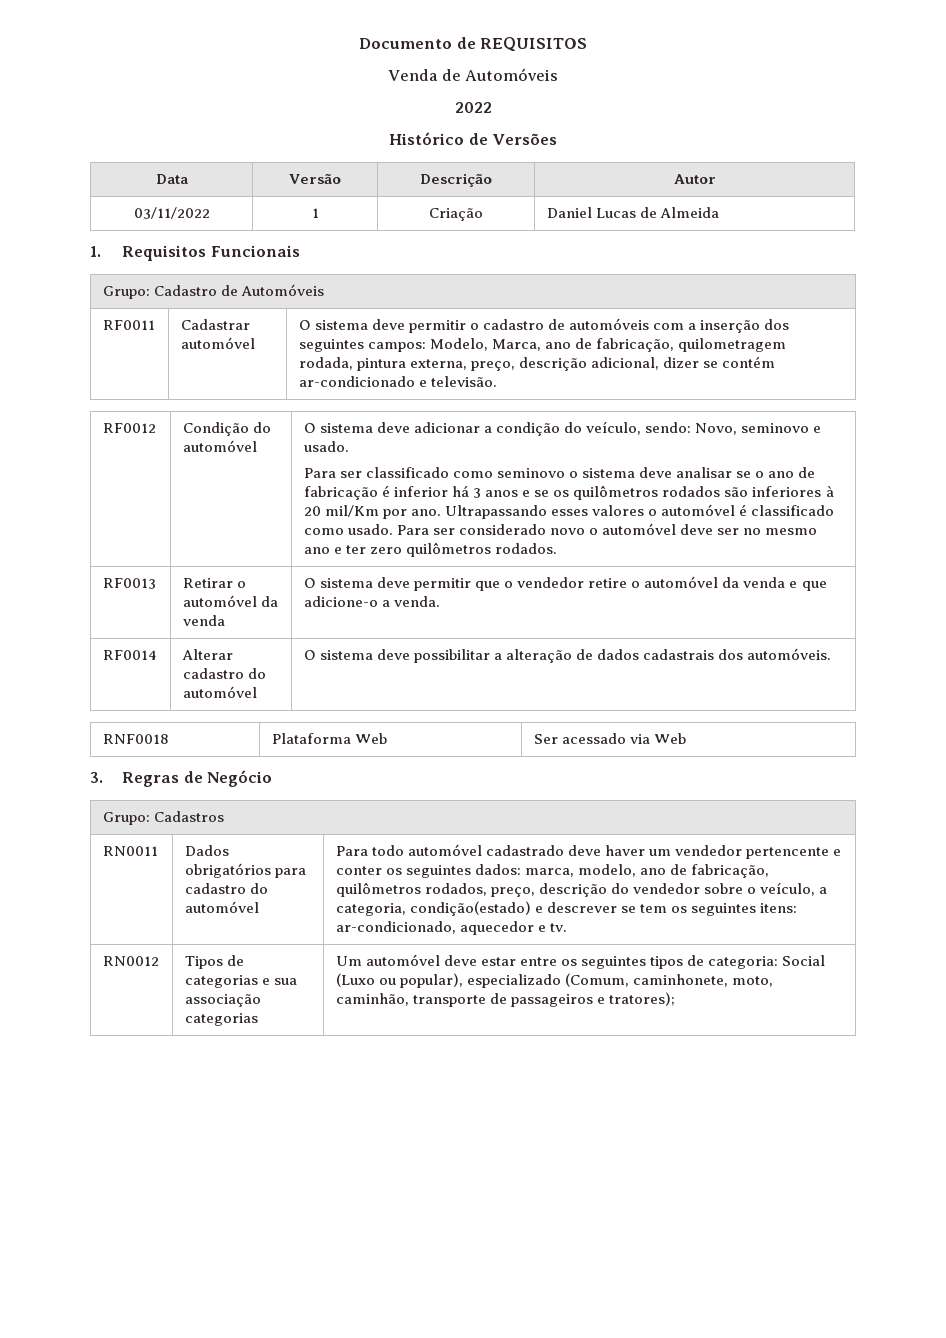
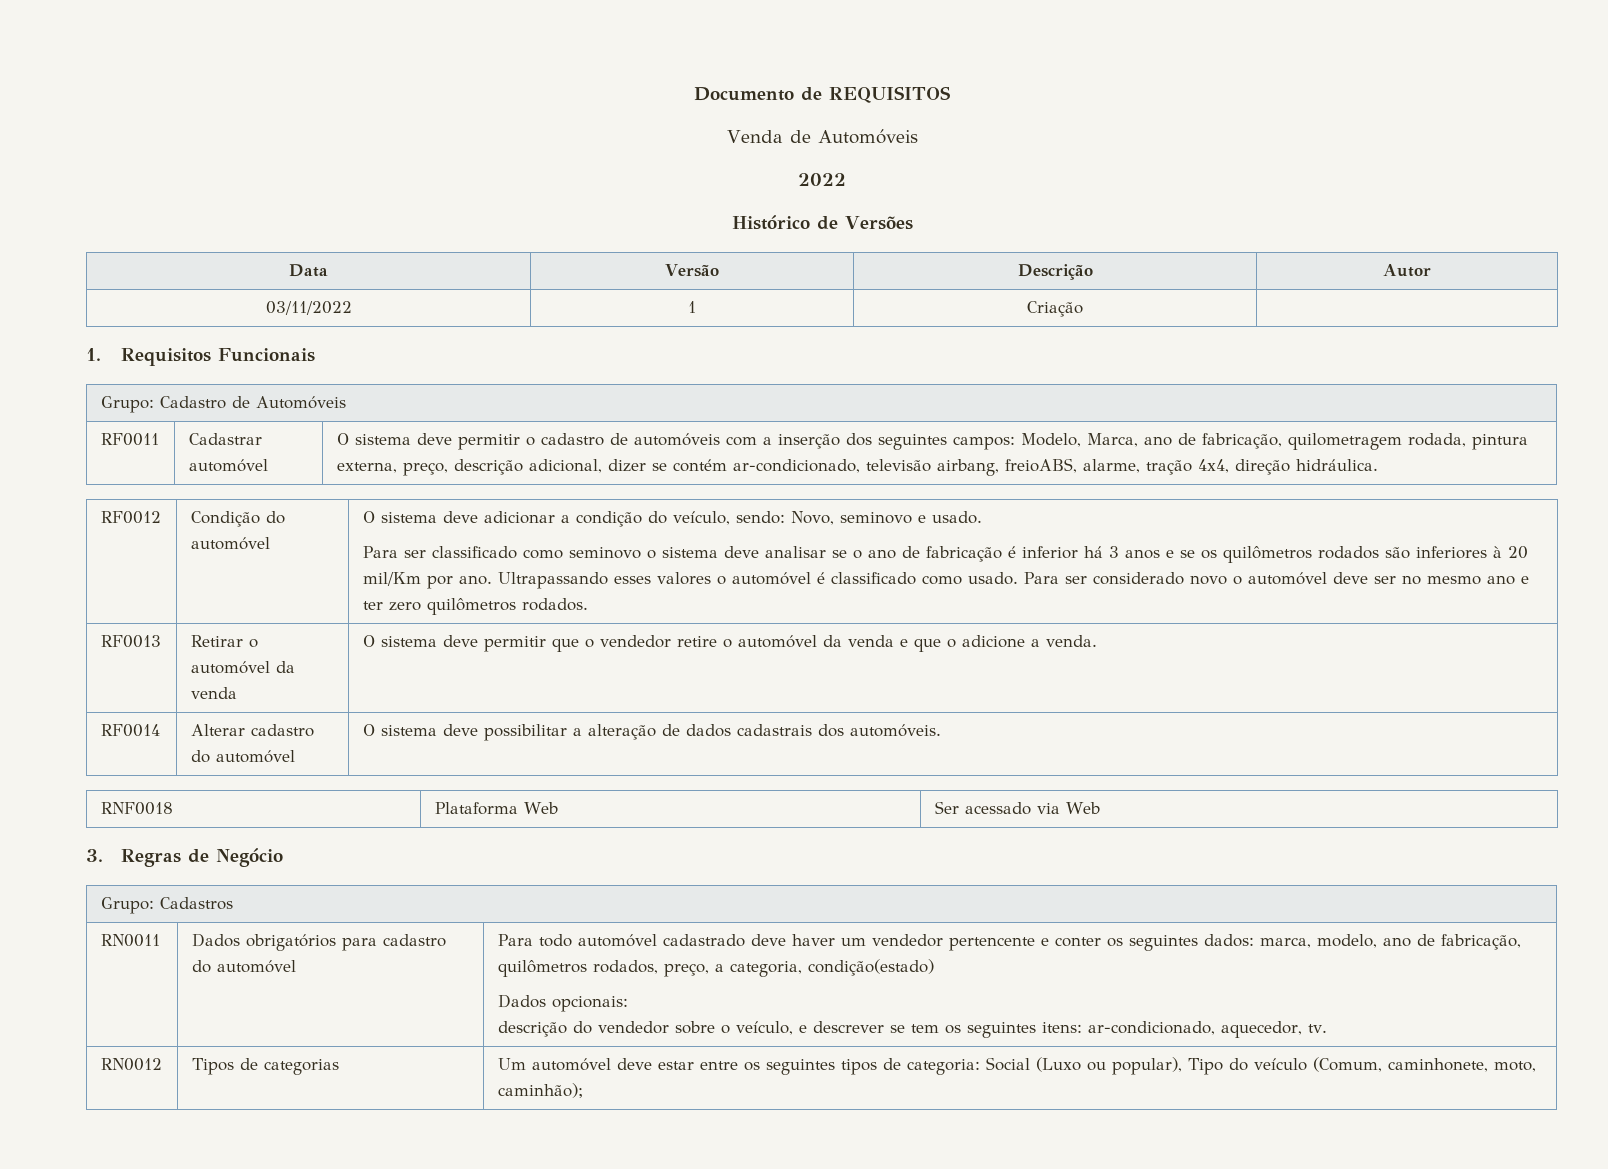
- 03/11/2022 | 1 | Criação | Daniel Lucas de Almeida
+ 03/11/2022 | 1 | Criação |
- O sistema deve permitir o cadastro de automóveis com a inserção dos seguintes campos: Modelo, Marca, ano de fabricação, quilometragem rodada, pintura externa, preço, descrição adicional, dizer se contém ar-condicionado e televisão.
+ O sistema deve permitir o cadastro de automóveis com a inserção dos seguintes campos: Modelo, Marca, ano de fabricação, quilometragem rodada, pintura externa, preço, descrição adicional, dizer se contém ar-condicionado, televisão airbang, freioABS, alarme, tração 4x4, direção hidráulica.
- RF0013 | Retirar o automóvel da venda | O sistema deve permitir que o vendedor retire o automóvel da venda e que adicione-o a venda.
+ RF0013 | Retirar o automóvel da venda | O sistema deve permitir que o vendedor retire o automóvel da venda e que o adicione a venda.
- Para todo automóvel cadastrado deve haver um vendedor pertencente e conter os seguintes dados: marca, modelo, ano de fabricação, quilômetros rodados, preço, descrição do vendedor sobre o veículo, a categoria, condição(estado) e descrever se tem os seguintes itens: ar-condicionado, aquecedor e tv.
+ Para todo automóvel cadastrado deve haver um vendedor pertencente e conter os seguintes dados: marca, modelo, ano de fabricação, quilômetros rodados, preço, a categoria, condição(estado)
+ Dados opcionais:
+ descrição do vendedor sobre o veículo, e descrever se tem os seguintes itens: ar-condicionado, aquecedor, tv.
- RN0012 | Tipos de categorias e sua associação categorias | Um automóvel deve estar entre os seguintes tipos de categoria: Social (Luxo ou popular), especializado (Comum, caminhonete, moto, caminhão, transporte de passageiros e tratores);
+ RN0012 | Tipos de categorias | Um automóvel deve estar entre os seguintes tipos de categoria: Social (Luxo ou popular), Tipo do veículo (Comum, caminhonete, moto, caminhão);

